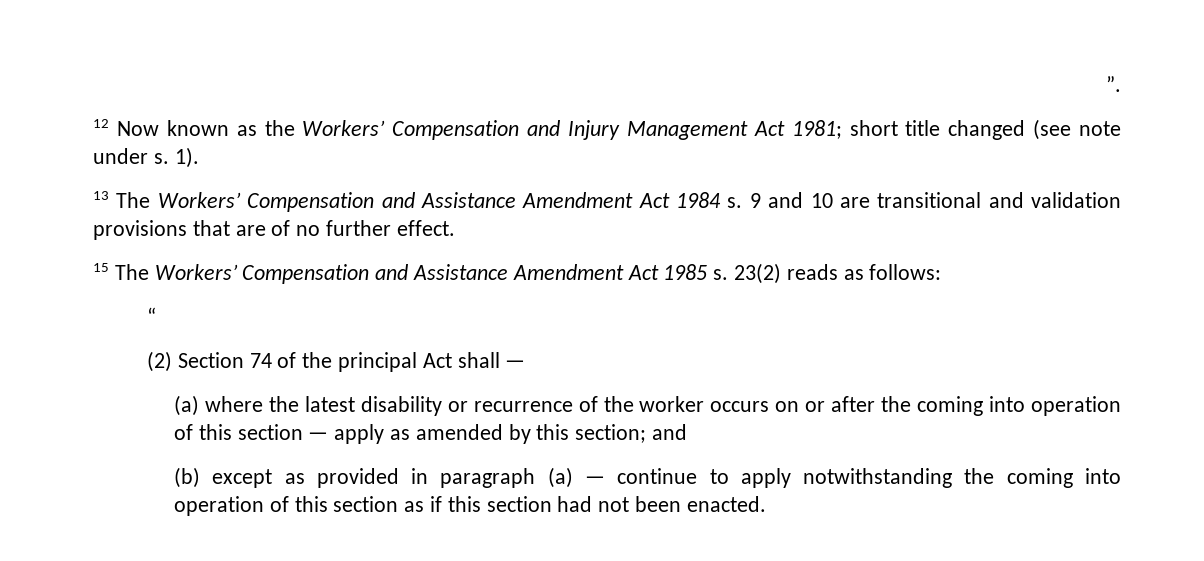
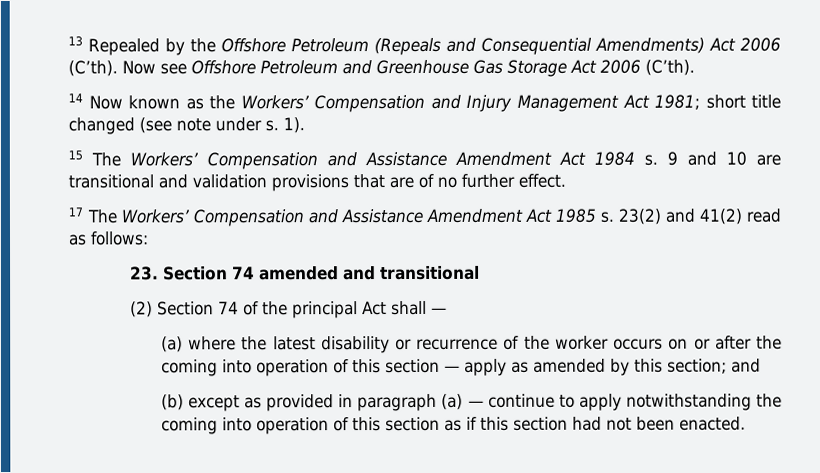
- ”.
- 12 Now known as the Workers’ Compensation and Injury Management Act 1981; short title changed (see note under s.
+ 13 Repealed by the Offshore Petroleum (Repeals and Consequential Amendments) Act 2006 (C’th). Now see Offshore Petroleum and Greenhouse Gas Storage Act 2006 (C’th).
+ 14 Now known as the Workers’ Compensation and Injury Management Act 1981; short title changed (see note under s.
- 13 The Workers’ Compensation and Assistance Amendment Act 1984 s.
+ 15 The Workers’ Compensation and Assistance Amendment Act 1984 s.
- 15 The Workers’ Compensation and Assistance Amendment Act 1985 s.
+ 17 The Workers’ Compensation and Assistance Amendment Act 1985 s.
- 23(2) reads as follows:
+ 23(2) and 41(2) read as follows:
- “
+ 23. Section 74 amended and transitional

